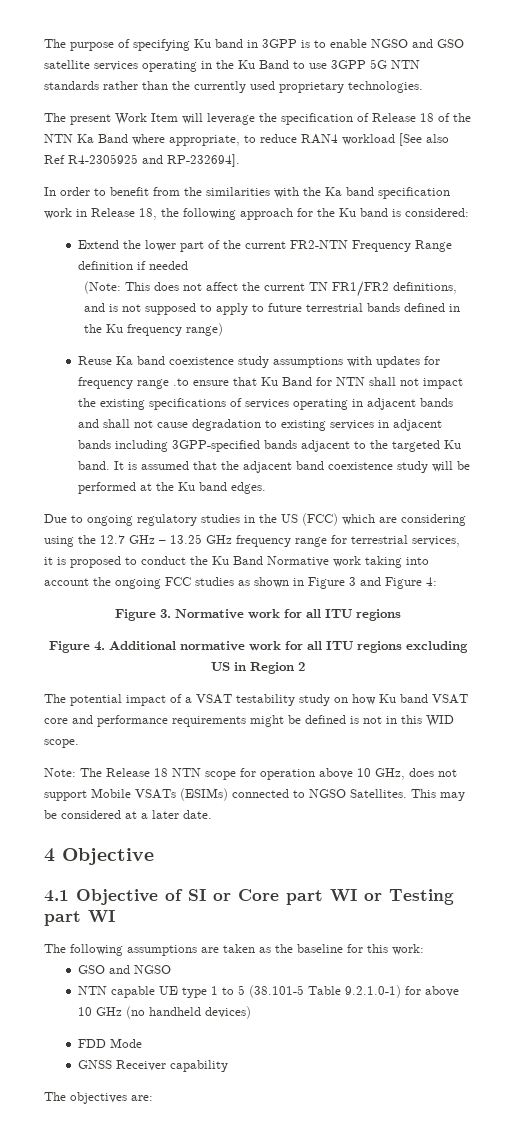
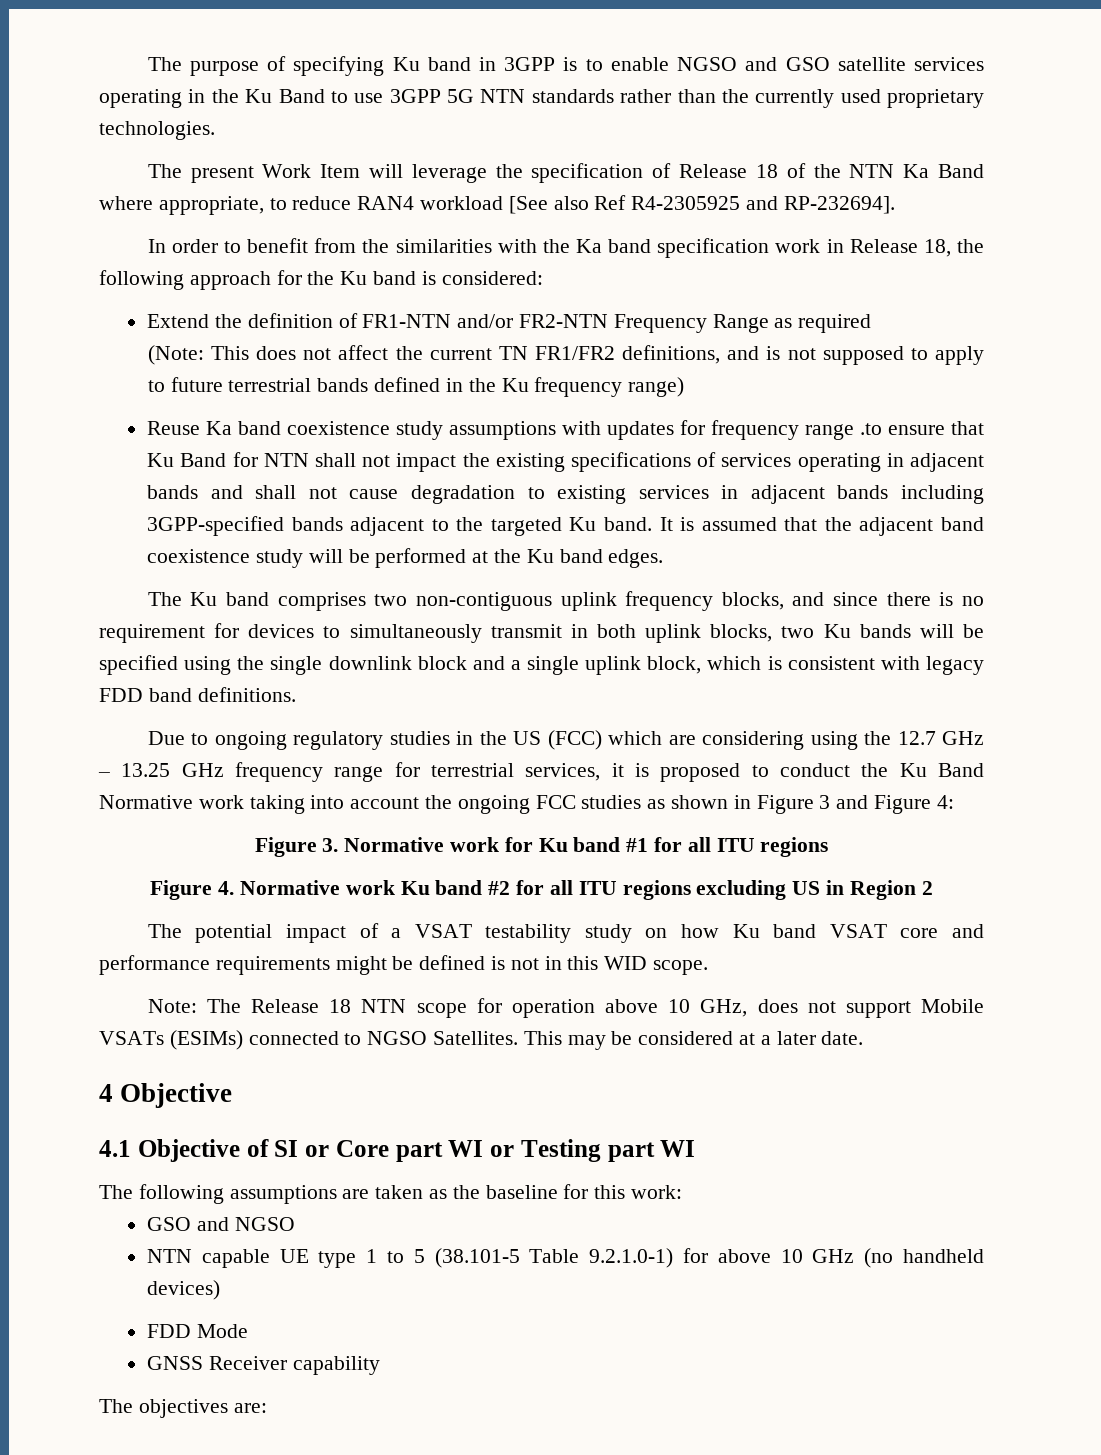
- Extend the lower part of the current FR2-NTN Frequency Range definition if needed
+ Extend the definition of FR1-NTN and/or FR2-NTN Frequency Range as required
+ The Ku band comprises two non-contiguous uplink frequency blocks, and since there is no requirement for devices to simultaneously transmit in both uplink blocks, two Ku bands will be specified using the single downlink block and a single uplink block, which is consistent with legacy FDD band definitions.
- Figure 3. Normative work for all ITU regions
+ Figure 3. Normative work for Ku band #1 for all ITU regions
- Figure 4. Additional normative work for all ITU regions excluding US in Region 2
+ Figure 4. Normative work Ku band #2 for all ITU regions excluding US in Region 2

